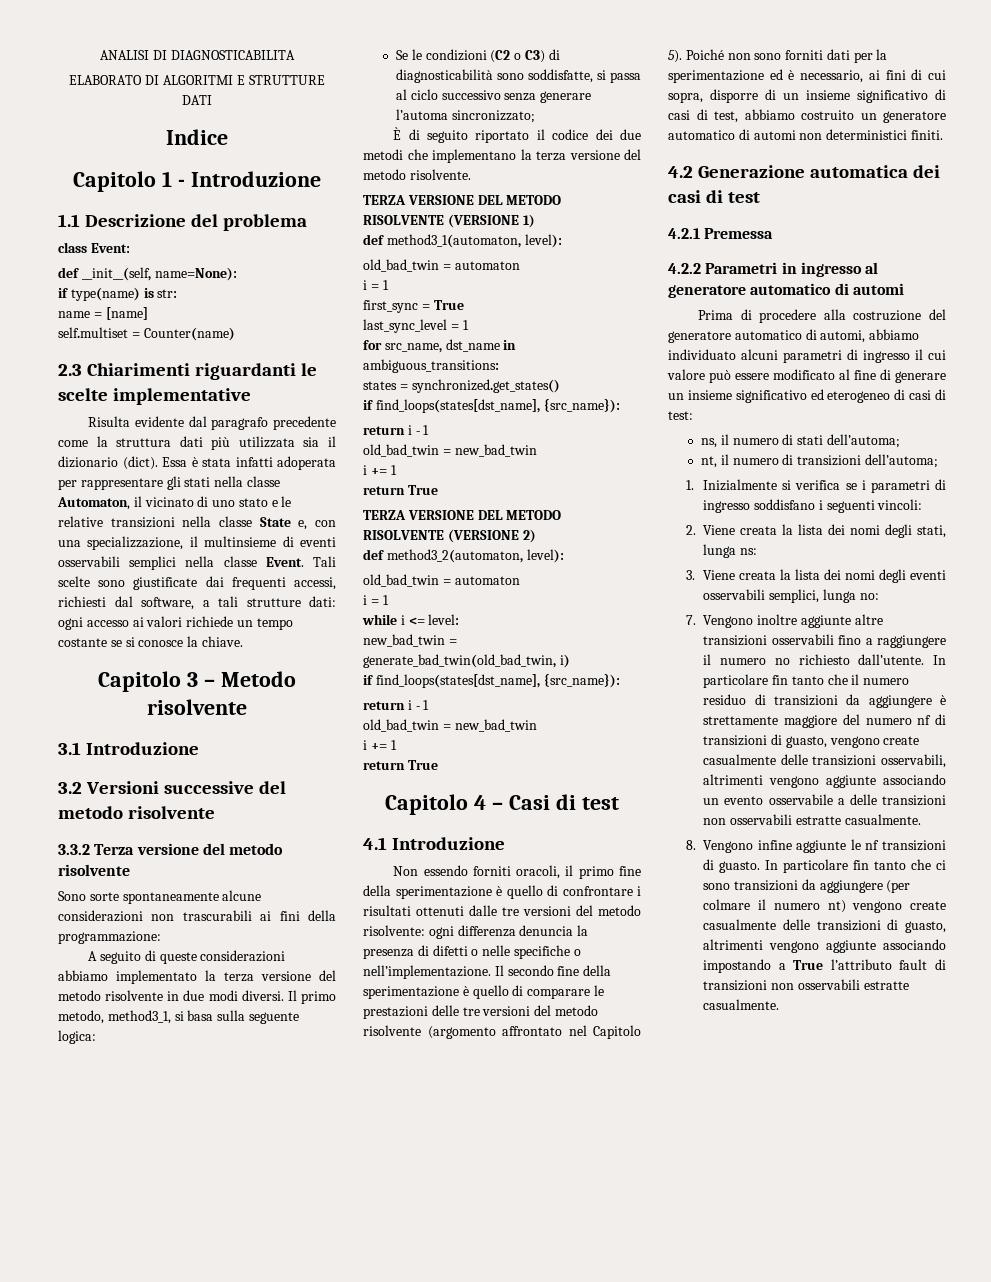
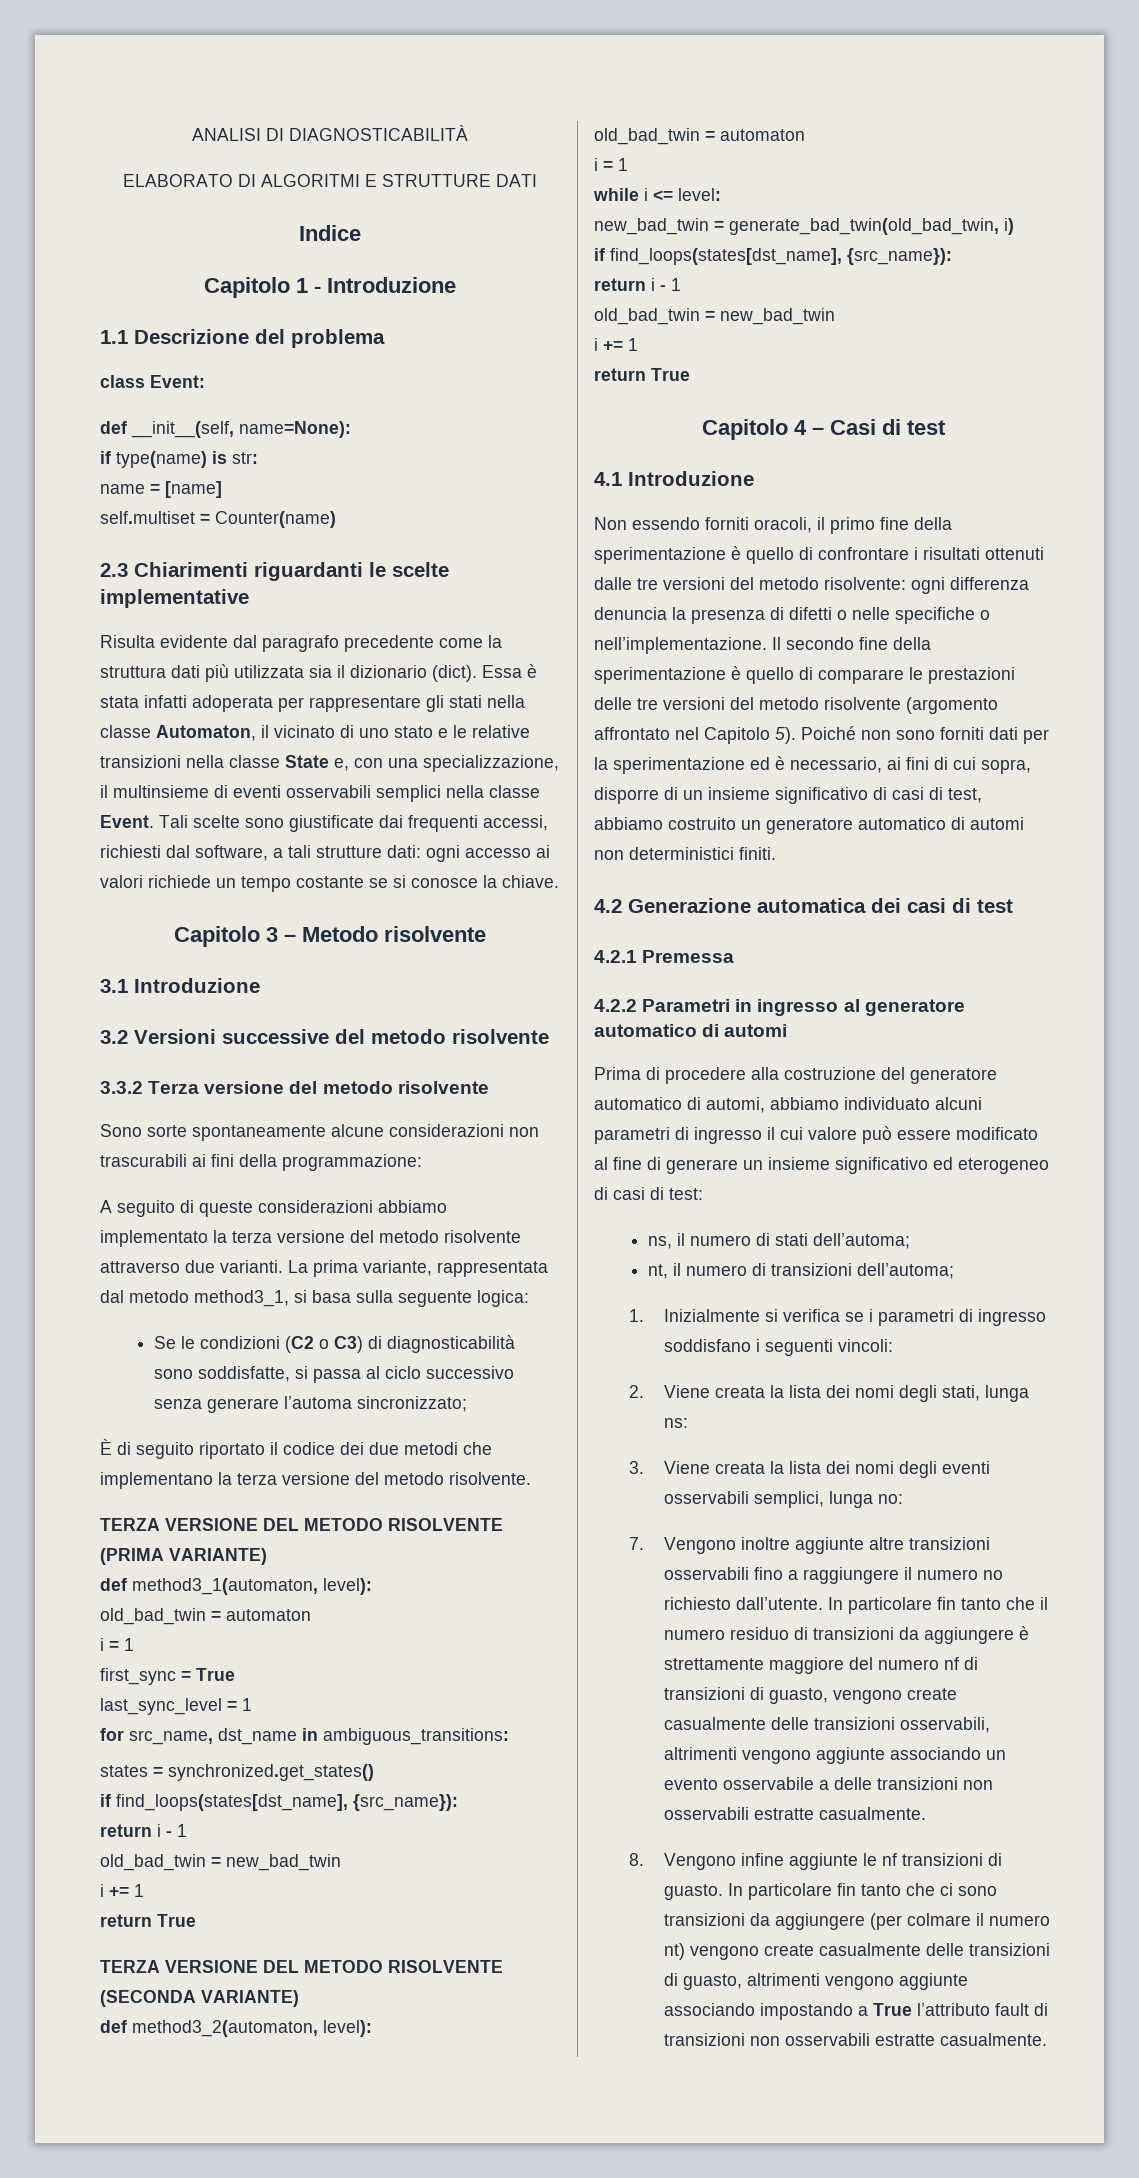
- ANALISI DI DIAGNOSTICABILITA
+ ANALISI DI DIAGNOSTICABILITÀ
- A seguito di queste considerazioni abbiamo implementato la terza versione del metodo risolvente in due modi diversi. Il primo metodo, method3_1, si basa sulla seguente logica:
+ A seguito di queste considerazioni abbiamo implementato la terza versione del metodo risolvente attraverso due varianti. La prima variante, rappresentata dal metodo method3_1, si basa sulla seguente logica:
- TERZA VERSIONE DEL METODO RISOLVENTE (VERSIONE 1)
+ TERZA VERSIONE DEL METODO RISOLVENTE (PRIMA VARIANTE)
- TERZA VERSIONE DEL METODO RISOLVENTE (VERSIONE 2)
+ TERZA VERSIONE DEL METODO RISOLVENTE (SECONDA VARIANTE)

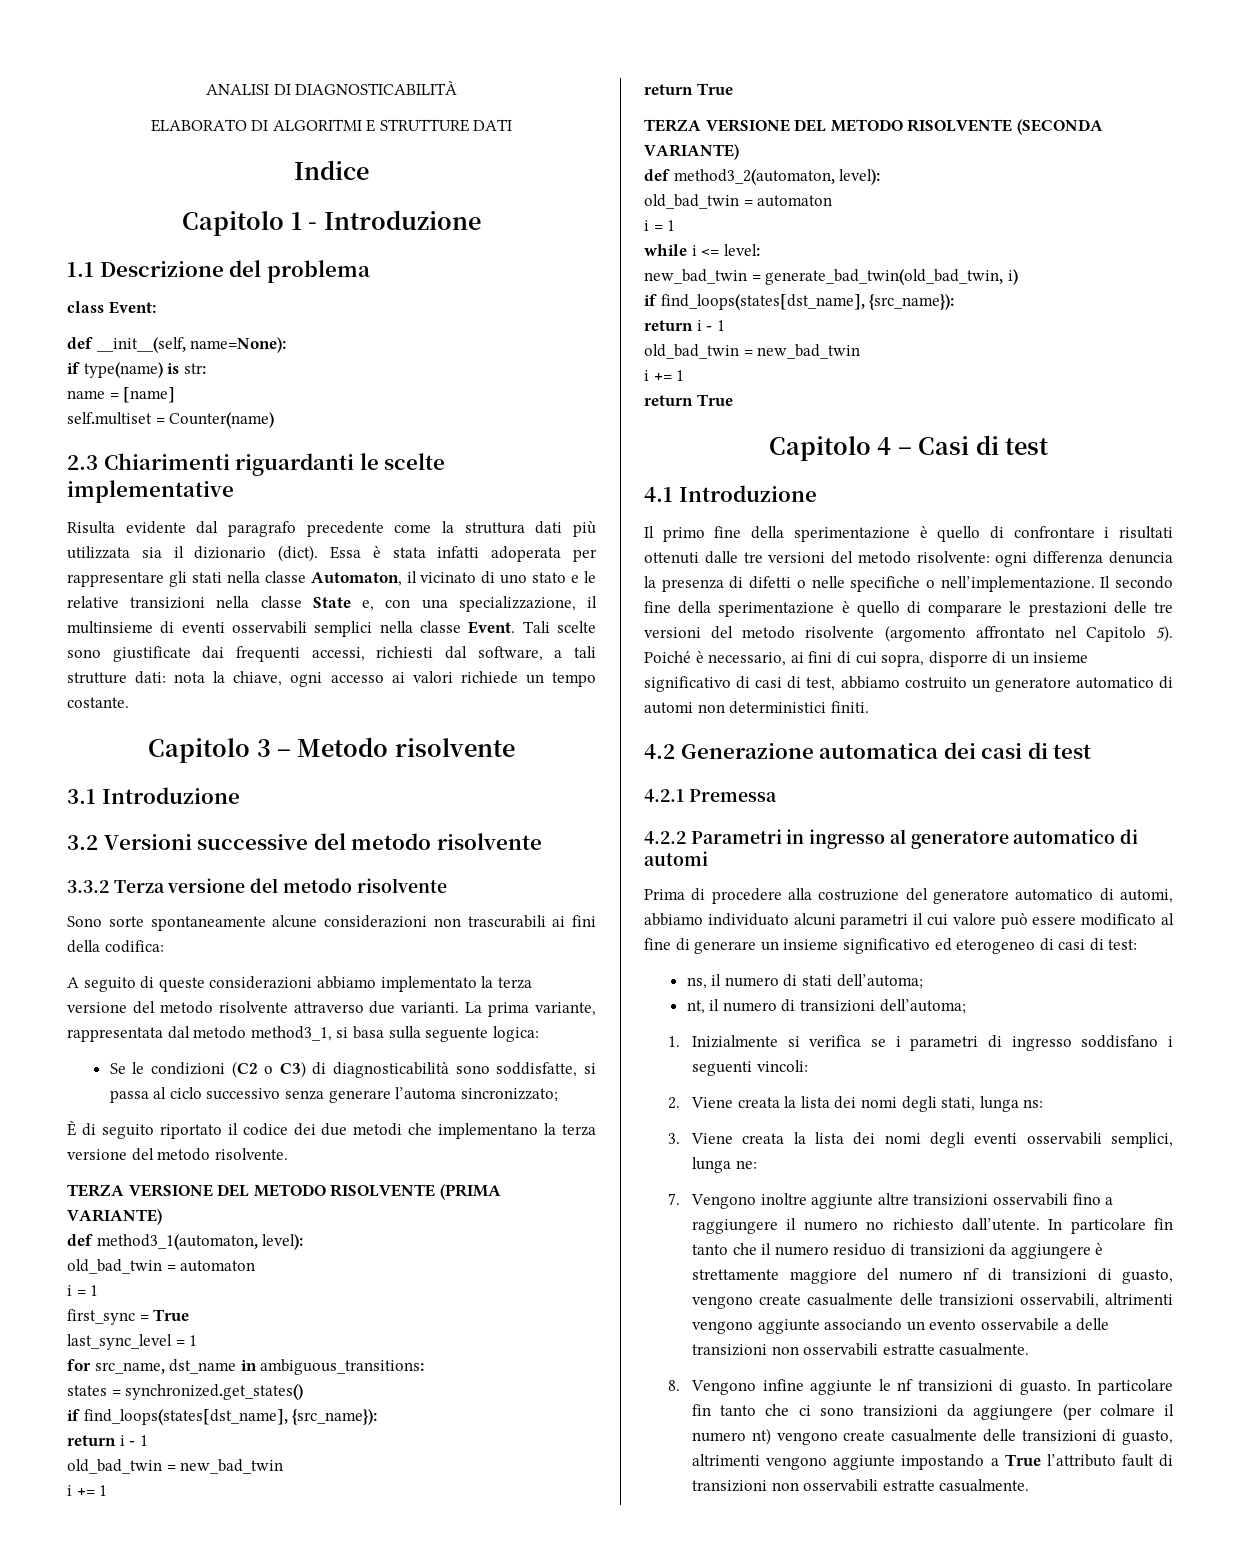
- Tali scelte sono giustificate dai frequenti accessi, richiesti dal software, a tali strutture dati: ogni accesso ai valori richiede un tempo costante se si conosce la chiave.
+ Tali scelte sono giustificate dai frequenti accessi, richiesti dal software, a tali strutture dati: nota la chiave, ogni accesso ai valori richiede un tempo costante.
- Sono sorte spontaneamente alcune considerazioni non trascurabili ai fini della programmazione:
+ Sono sorte spontaneamente alcune considerazioni non trascurabili ai fini della codifica:
- Non essendo forniti oracoli, il primo fine della sperimentazione è quello di confrontare i risultati ottenuti dalle tre versioni del metodo risolvente: ogni differenza denuncia la presenza di difetti o nelle specifiche o nell’implementazione.
+ Il primo fine della sperimentazione è quello di confrontare i risultati ottenuti dalle tre versioni del metodo risolvente: ogni differenza denuncia la presenza di difetti o nelle specifiche o nell’implementazione.
- Poiché non sono forniti dati per la sperimentazione ed è necessario, ai fini di cui sopra, disporre di un insieme significativo di casi di test, abbiamo costruito un generatore automatico di automi non deterministici finiti.
+ Poiché è necessario, ai fini di cui sopra, disporre di un insieme significativo di casi di test, abbiamo costruito un generatore automatico di automi non deterministici finiti.
- Prima di procedere alla costruzione del generatore automatico di automi, abbiamo individuato alcuni parametri di ingresso il cui valore può essere modificato al fine di generare un insieme significativo ed eterogeneo di casi di test:
+ Prima di procedere alla costruzione del generatore automatico di automi, abbiamo individuato alcuni parametri il cui valore può essere modificato al fine di generare un insieme significativo ed eterogeneo di casi di test:
- 3. Viene creata la lista dei nomi degli eventi osservabili semplici, lunga no:
+ 3. Viene creata la lista dei nomi degli eventi osservabili semplici, lunga ne:
- In particolare fin tanto che ci sono transizioni da aggiungere (per colmare il numero nt) vengono create casualmente delle transizioni di guasto, altrimenti vengono aggiunte associando impostando a True l’attributo fault di transizioni non osservabili estratte casualmente.
+ In particolare fin tanto che ci sono transizioni da aggiungere (per colmare il numero nt) vengono create casualmente delle transizioni di guasto, altrimenti vengono aggiunte impostando a True l’attributo fault di transizioni non osservabili estratte casualmente.

